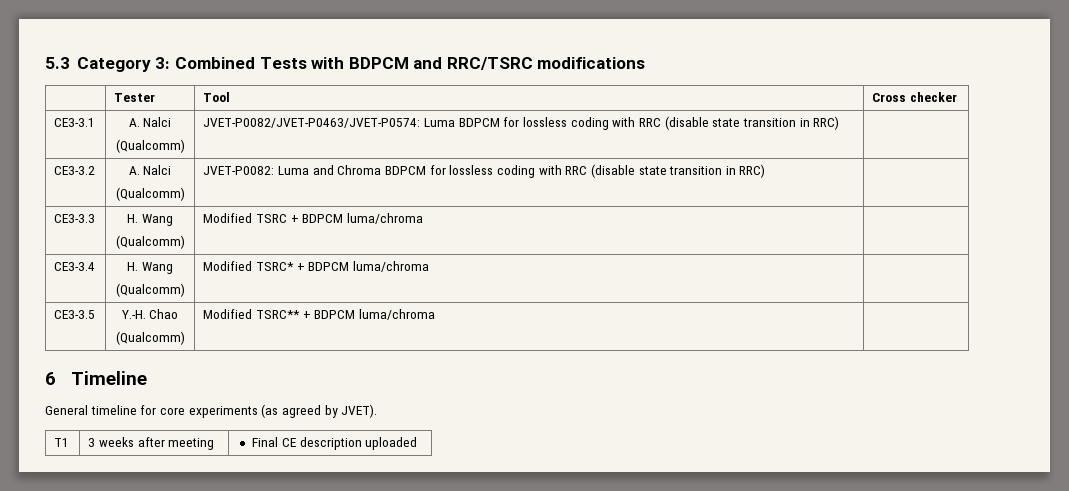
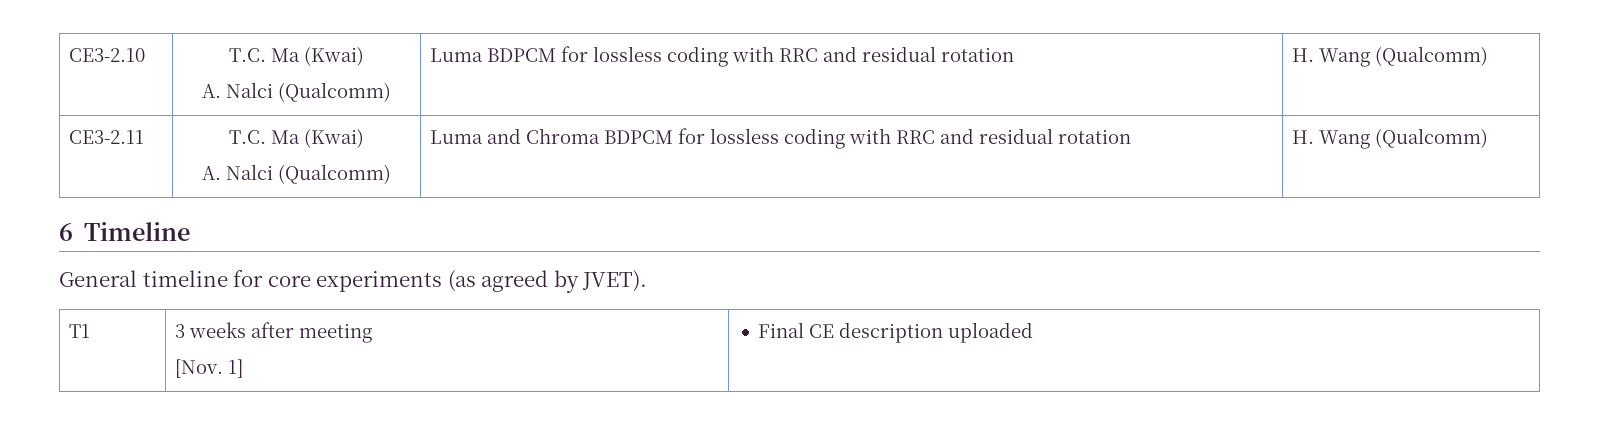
- 5.3 Category 3: Combined Tests with BDPCM and RRC/TSRC modifications
- | Tester | Tool | Cross checker
- CE3-3.1 | A. Nalci
- (Qualcomm) | JVET-P0082/JVET-P0463/JVET-P0574: Luma BDPCM for lossless coding with RRC (disable state transition in RRC) |
- CE3-3.2 | A. Nalci
- (Qualcomm) | JVET-P0082: Luma and Chroma BDPCM for lossless coding with RRC (disable state transition in RRC) |
- CE3-3.3 | H. Wang
- (Qualcomm) | Modified TSRC + BDPCM luma/chroma |
- CE3-3.4 | H. Wang
- (Qualcomm) | Modified TSRC* + BDPCM luma/chroma |
- CE3-3.5 | Y.-H. Chao
- (Qualcomm) | Modified TSRC** + BDPCM luma/chroma |
+ CE3-2.10 | T.C. Ma (Kwai)
+ A. Nalci (Qualcomm) | Luma BDPCM for lossless coding with RRC and residual rotation | H. Wang (Qualcomm)
+ CE3-2.11 | T.C. Ma (Kwai)
+ A. Nalci (Qualcomm) | Luma and Chroma BDPCM for lossless coding with RRC and residual rotation | H. Wang (Qualcomm)
- T1 | 3 weeks after meeting | Final CE description uploaded
+ T1 | 3 weeks after meeting
+ [Nov. 1] | Final CE description uploaded

